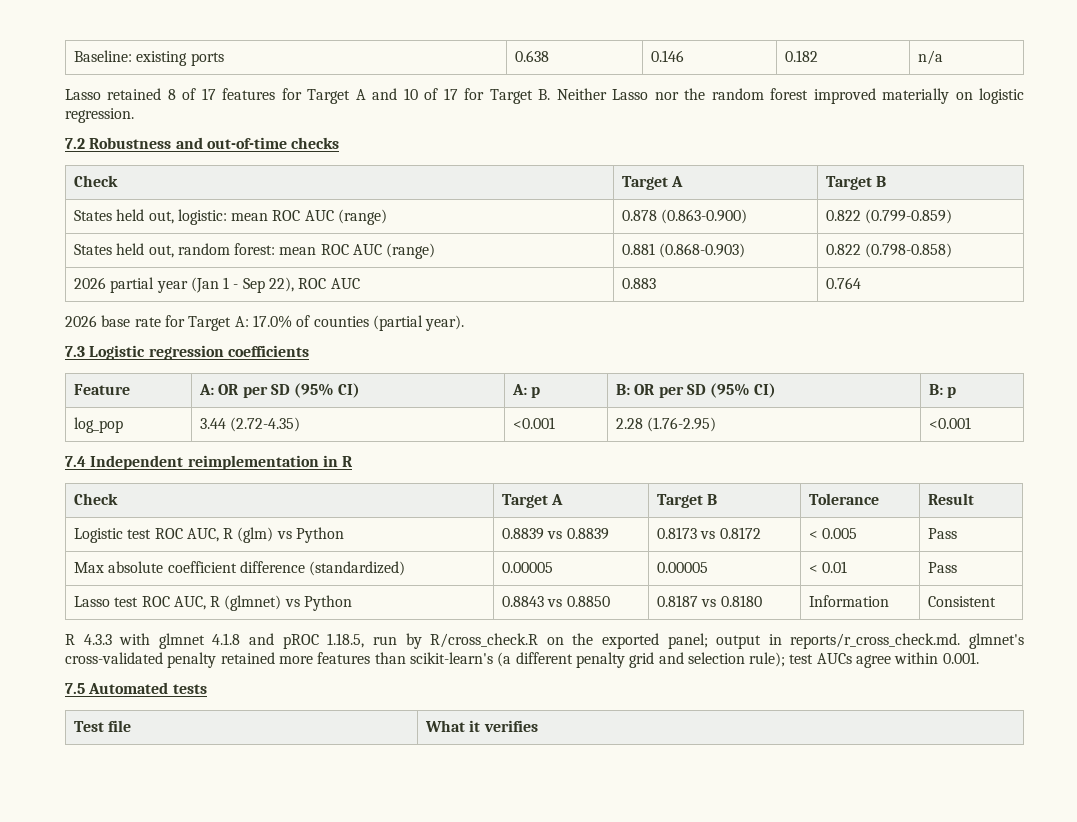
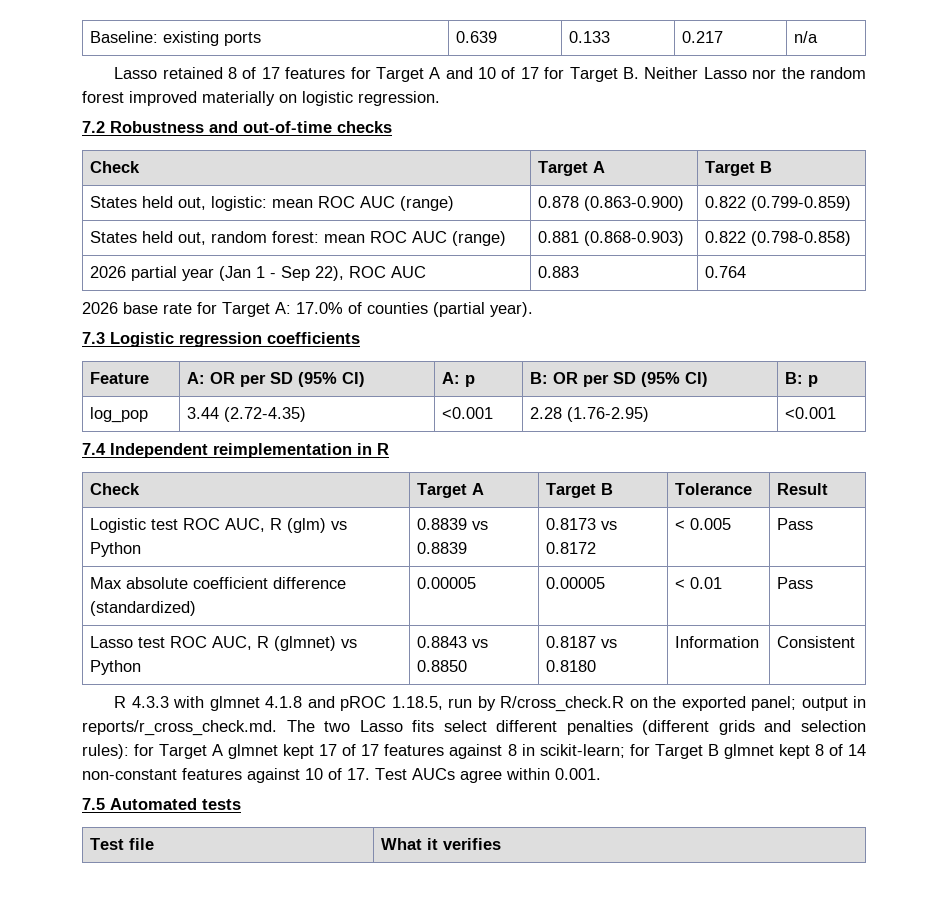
- Baseline: existing ports | 0.638 | 0.146 | 0.182 | n/a
+ Baseline: existing ports | 0.639 | 0.133 | 0.217 | n/a
- R 4.3.3 with glmnet 4.1.8 and pROC 1.18.5, run by R/cross_check.R on the exported panel; output in reports/r_cross_check.md. glmnet's cross-validated penalty retained more features than scikit-learn's (a different penalty grid and selection rule); test AUCs agree within 0.001.
+ R 4.3.3 with glmnet 4.1.8 and pROC 1.18.5, run by R/cross_check.R on the exported panel; output in reports/r_cross_check.md. The two Lasso fits select different penalties (different grids and selection rules): for Target A glmnet kept 17 of 17 features against 8 in scikit-learn; for Target B glmnet kept 8 of 14 non-constant features against 10 of 17. Test AUCs agree within 0.001.

